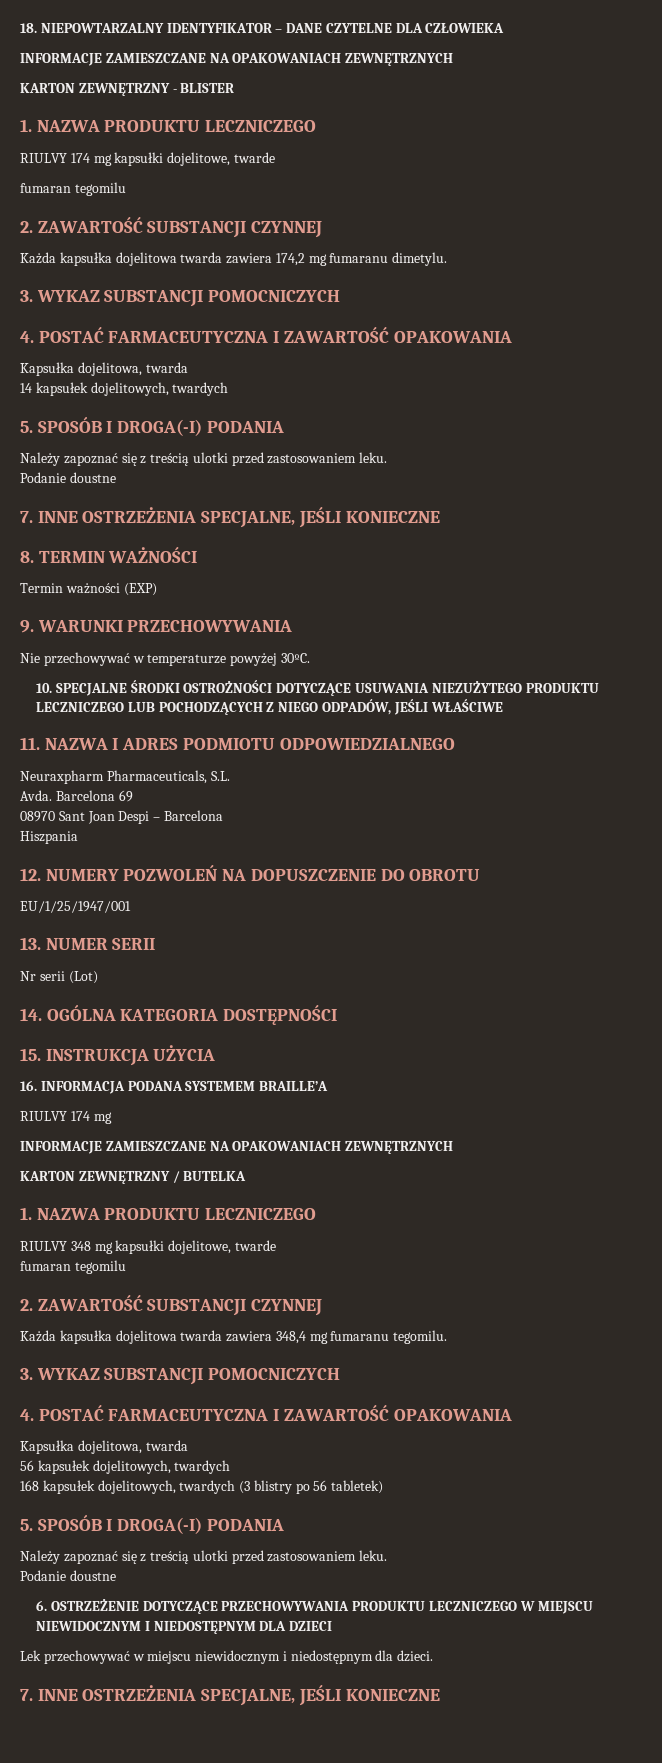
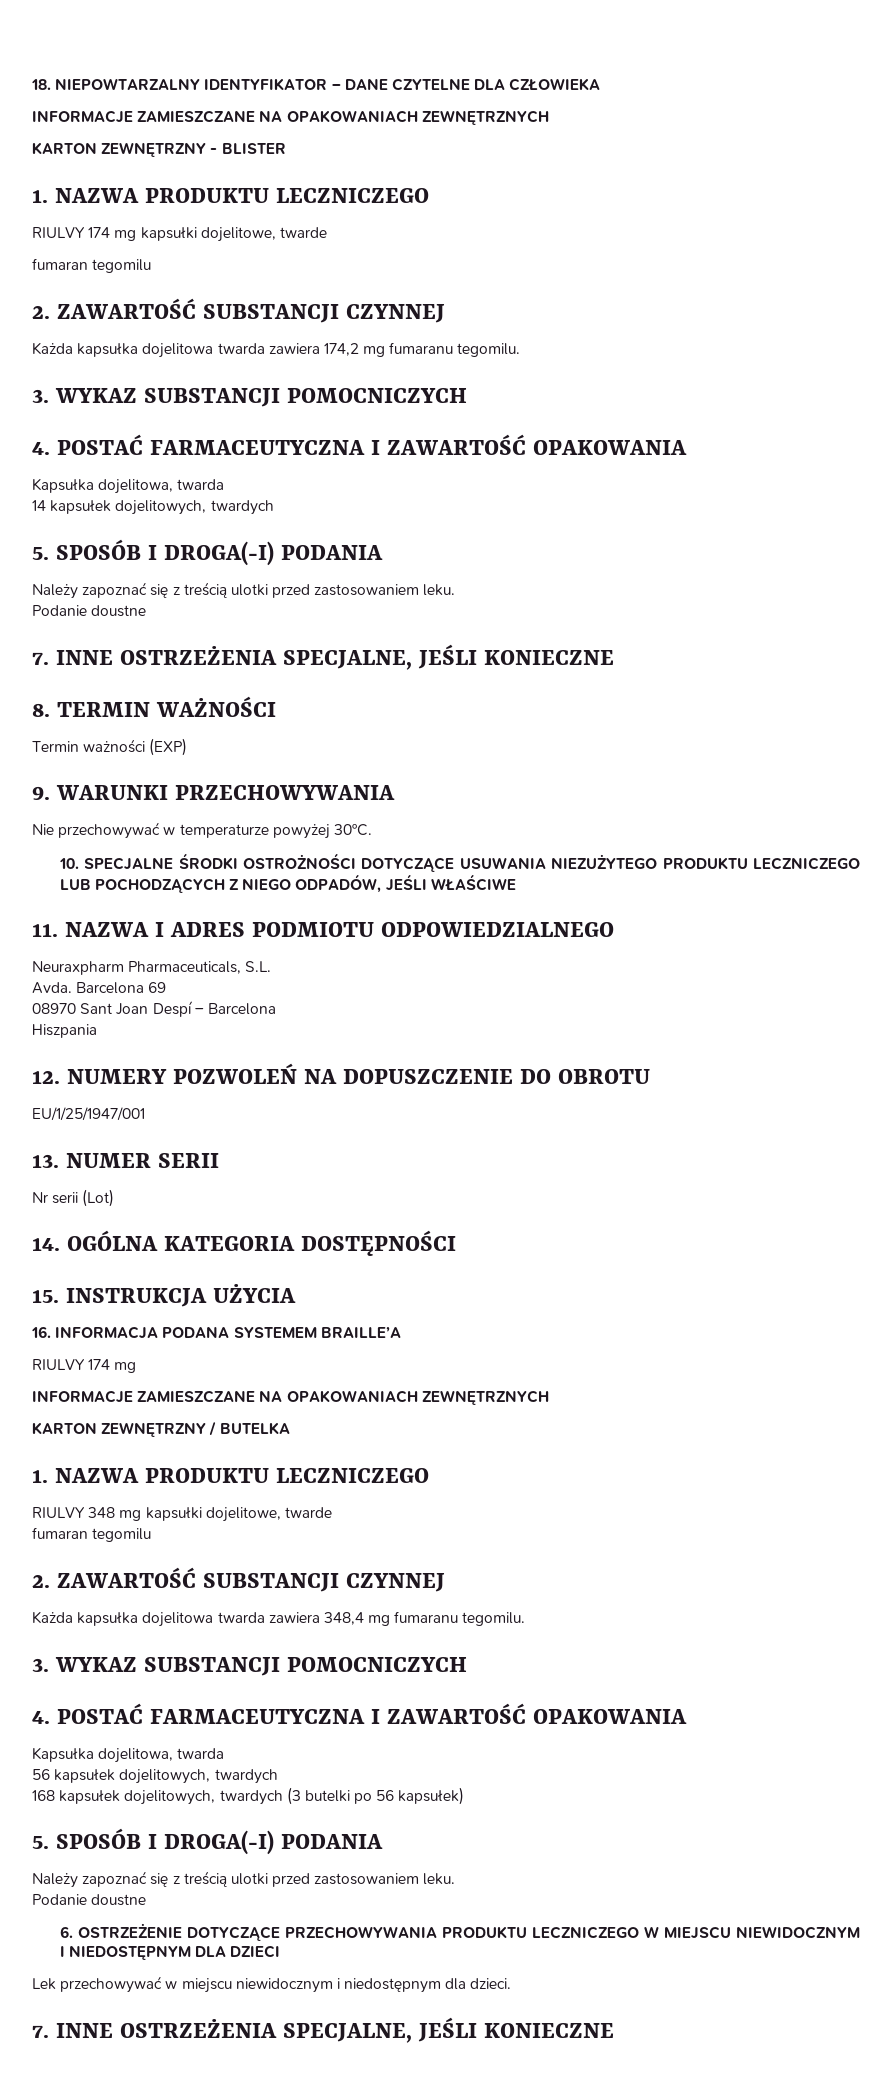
- Każda kapsułka dojelitowa twarda zawiera 174,2 mg fumaranu dimetylu.
+ Każda kapsułka dojelitowa twarda zawiera 174,2 mg fumaranu tegomilu.
- 08970 Sant Joan Despi – Barcelona
+ 08970 Sant Joan Despí – Barcelona
- 168 kapsułek dojelitowych, twardych (3 blistry po 56 tabletek)
+ 168 kapsułek dojelitowych, twardych (3 butelki po 56 kapsułek)

